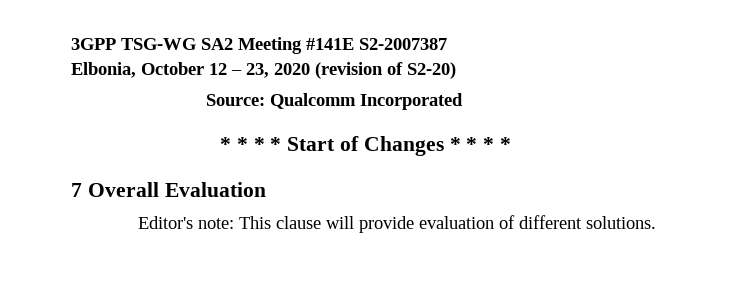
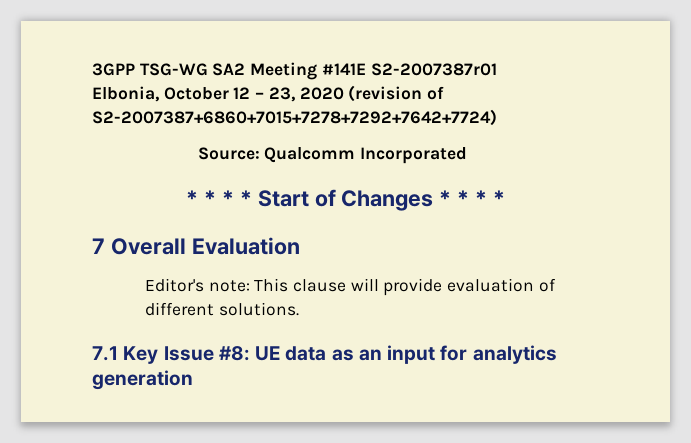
- 3GPP TSG-WG SA2 Meeting #141E S2-2007387
+ 3GPP TSG-WG SA2 Meeting #141E S2-2007387r01
- Elbonia, October 12 – 23, 2020 (revision of S2-20)
+ Elbonia, October 12 – 23, 2020 (revision of S2-2007387+6860+7015+7278+7292+7642+7724)
+ 7.1 Key Issue #8: UE data as an input for analytics generation

